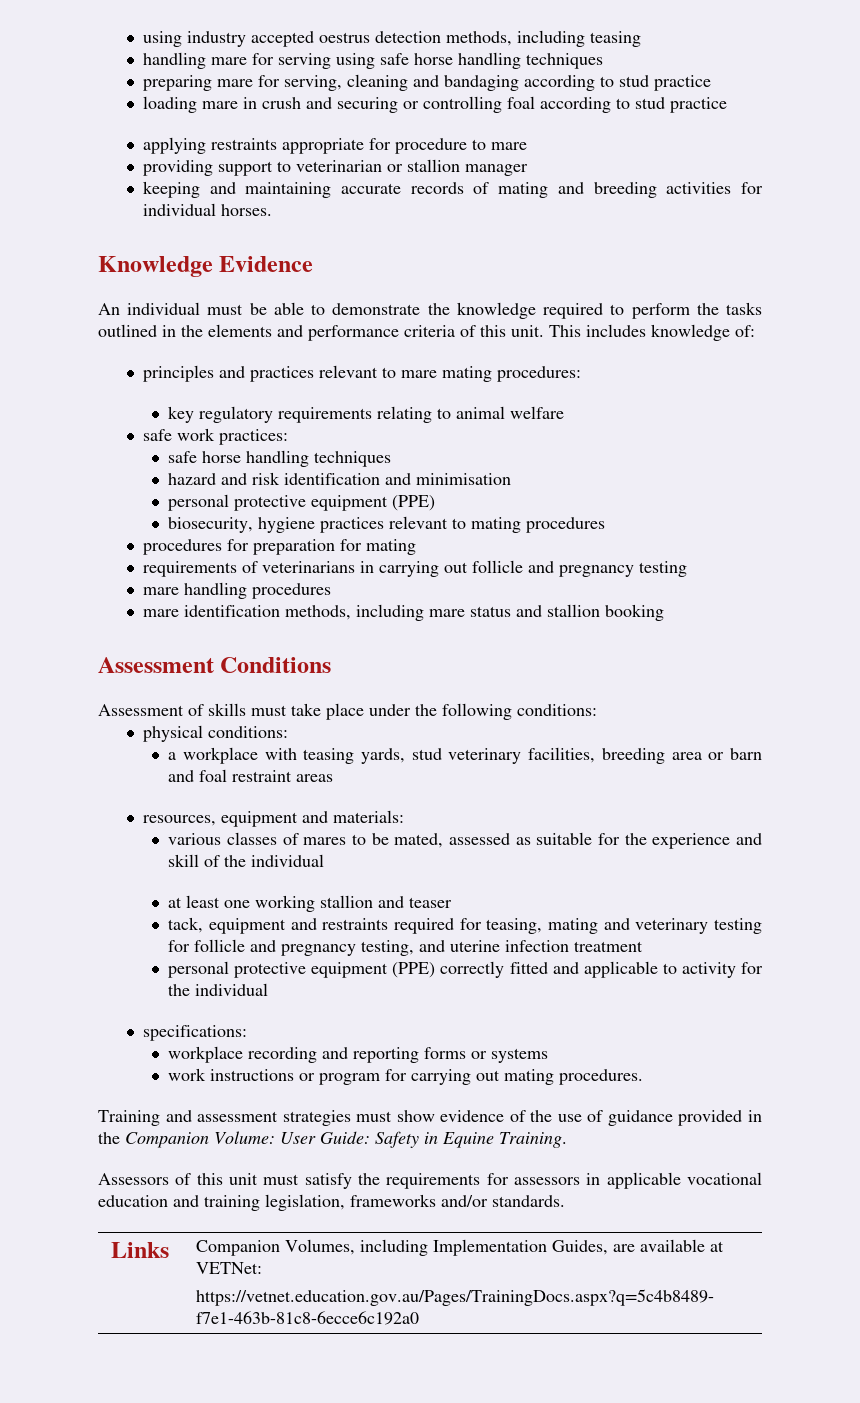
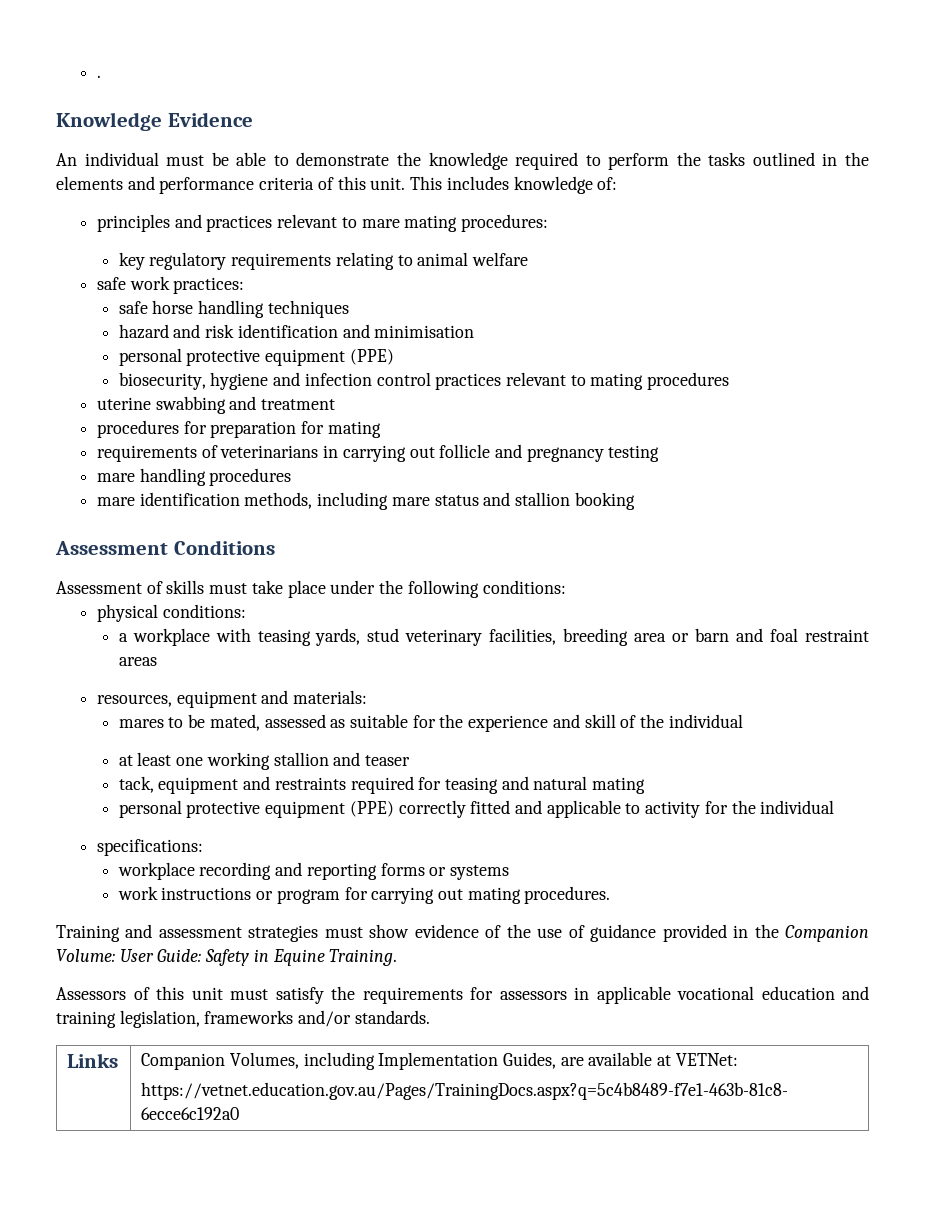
- using industry accepted oestrus detection methods, including teasing
- handling mare for serving using safe horse handling techniques
- preparing mare for serving, cleaning and bandaging according to stud practice
- loading mare in crush and securing or controlling foal according to stud practice
- applying restraints appropriate for procedure to mare
- providing support to veterinarian or stallion manager
- keeping and maintaining accurate records of mating and breeding activities for individual horses.
+ .
- biosecurity, hygiene practices relevant to mating procedures
+ biosecurity, hygiene and infection control practices relevant to mating procedures
+ uterine swabbing and treatment
- various classes of mares to be mated, assessed as suitable for the experience and skill of the individual
+ mares to be mated, assessed as suitable for the experience and skill of the individual
- tack, equipment and restraints required for teasing, mating and veterinary testing for follicle and pregnancy testing, and uterine infection treatment
+ tack, equipment and restraints required for teasing and natural mating

